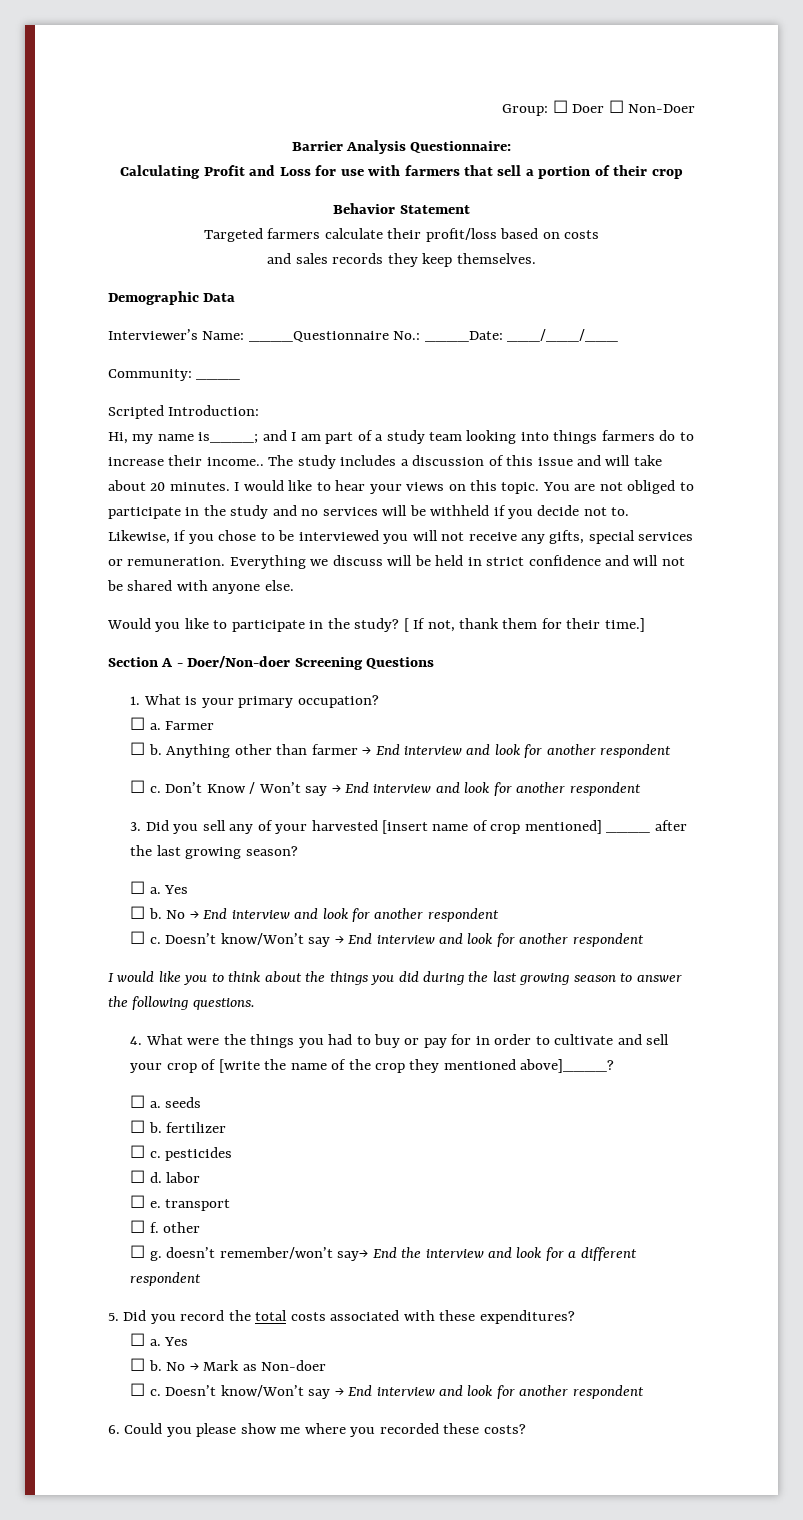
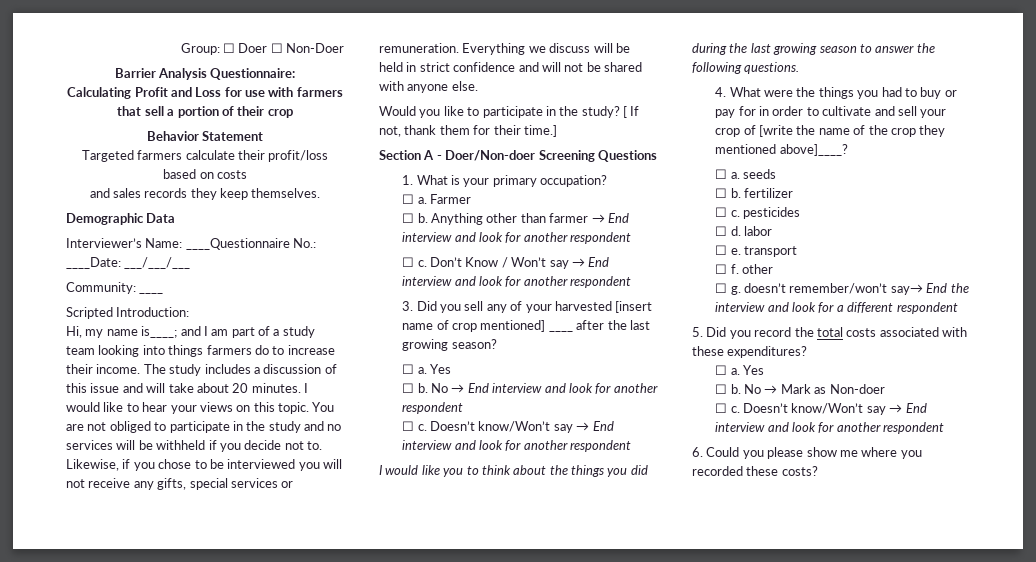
- Hi, my name is____; and I am part of a study team looking into things farmers do to increase their income..
+ Hi, my name is____; and I am part of a study team looking into things farmers do to increase their income.

